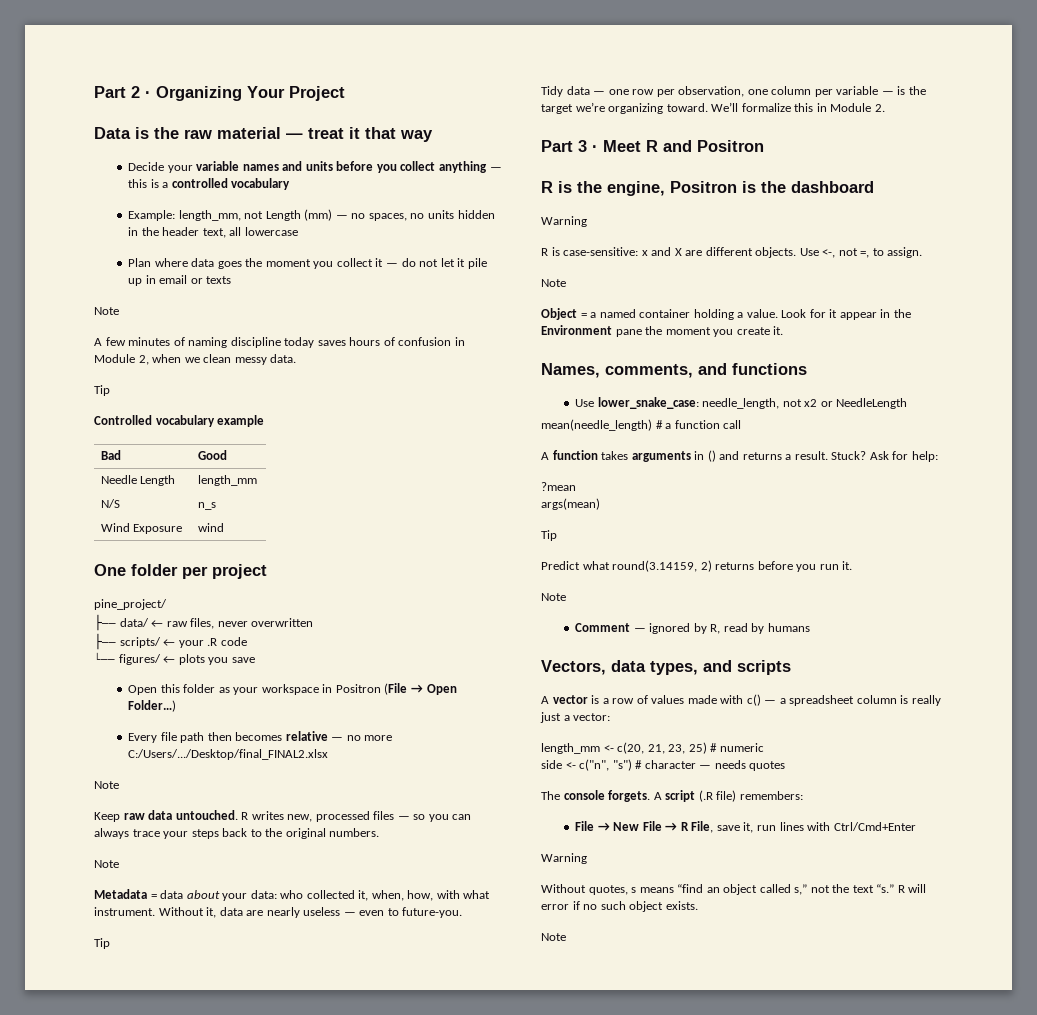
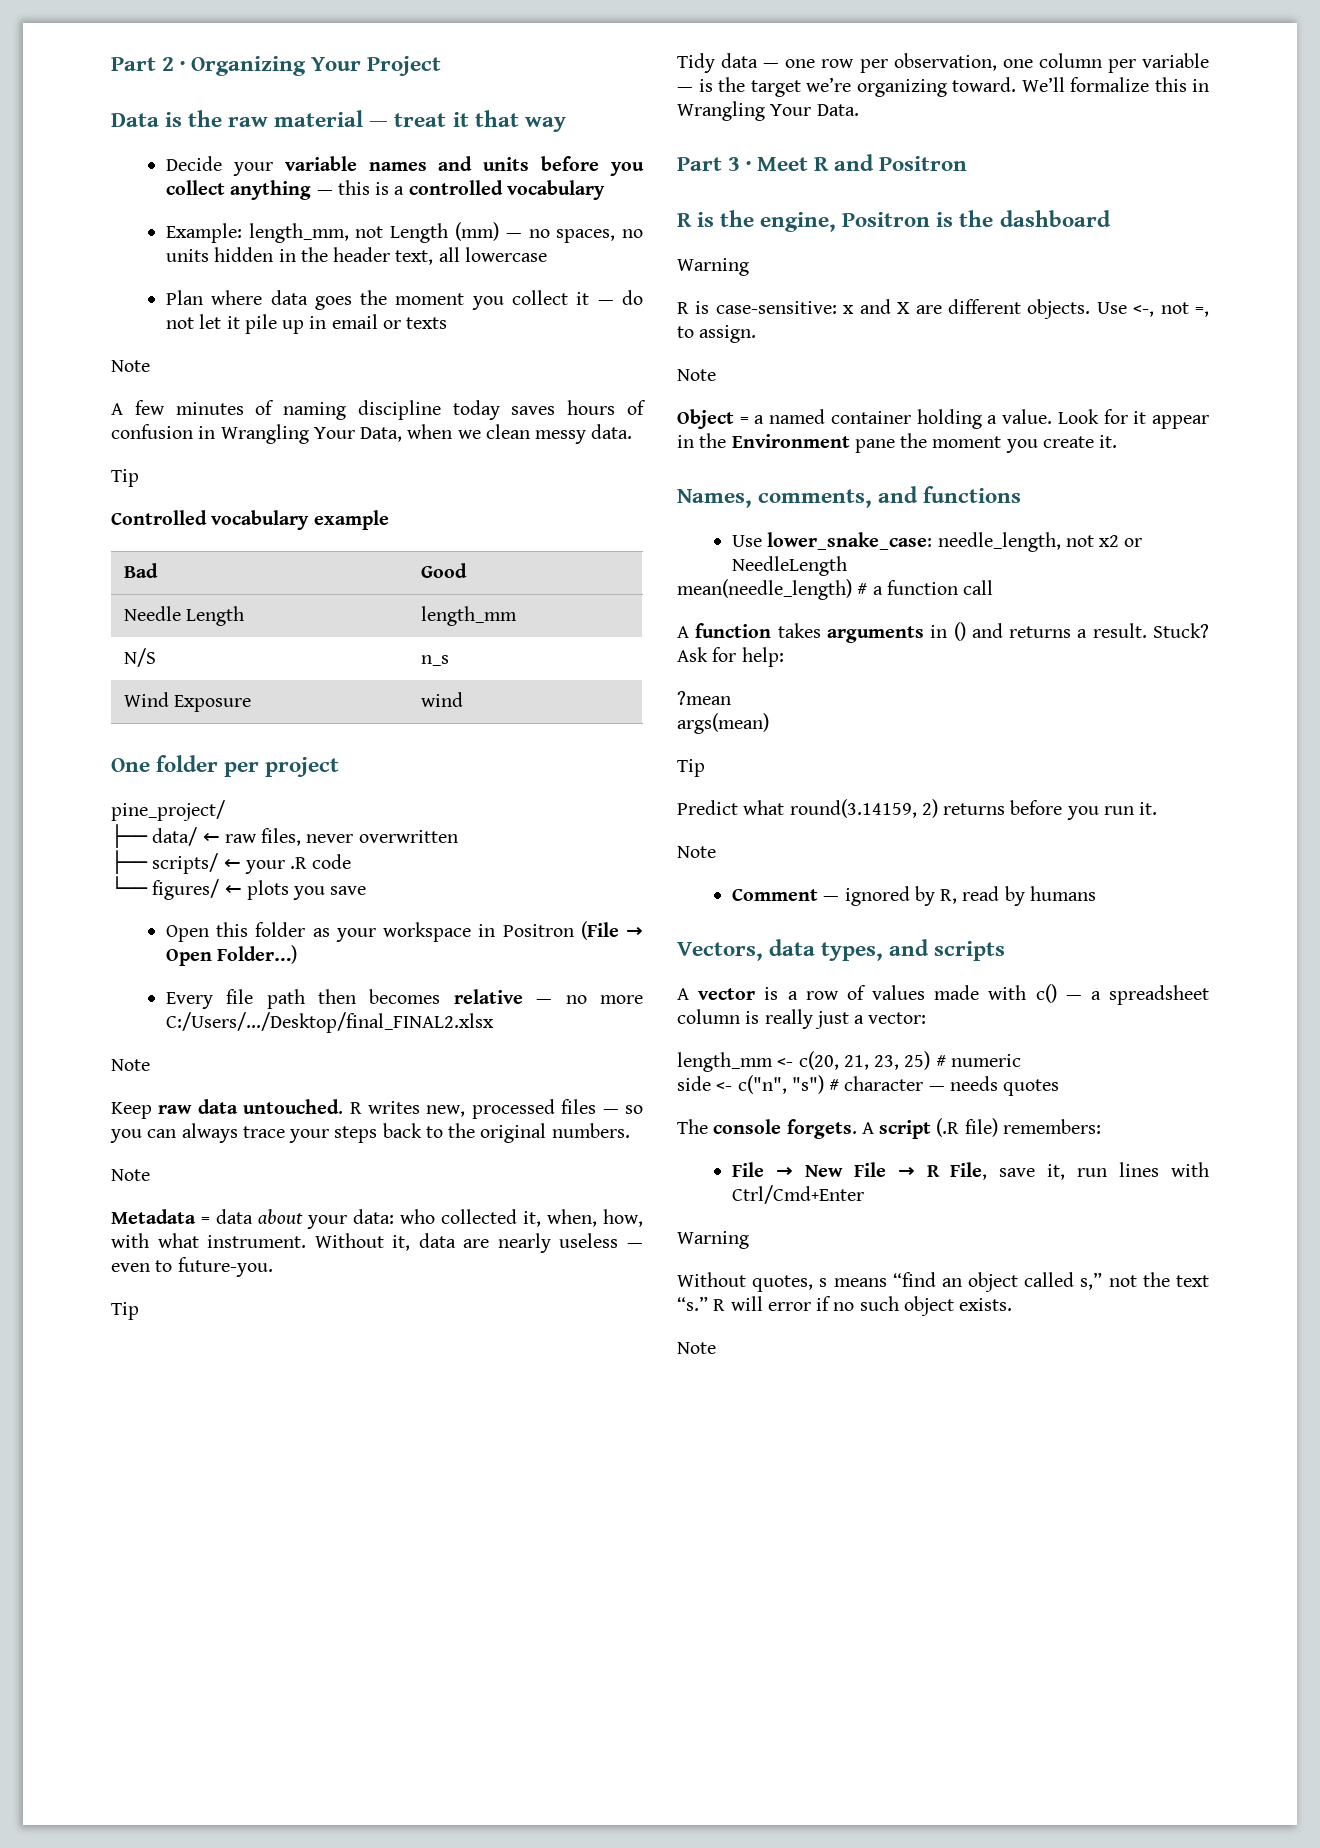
- A few minutes of naming discipline today saves hours of confusion in Module 2, when we clean messy data.
+ A few minutes of naming discipline today saves hours of confusion in Wrangling Your Data, when we clean messy data.
- We’ll formalize this in Module 2.
+ We’ll formalize this in Wrangling Your Data.

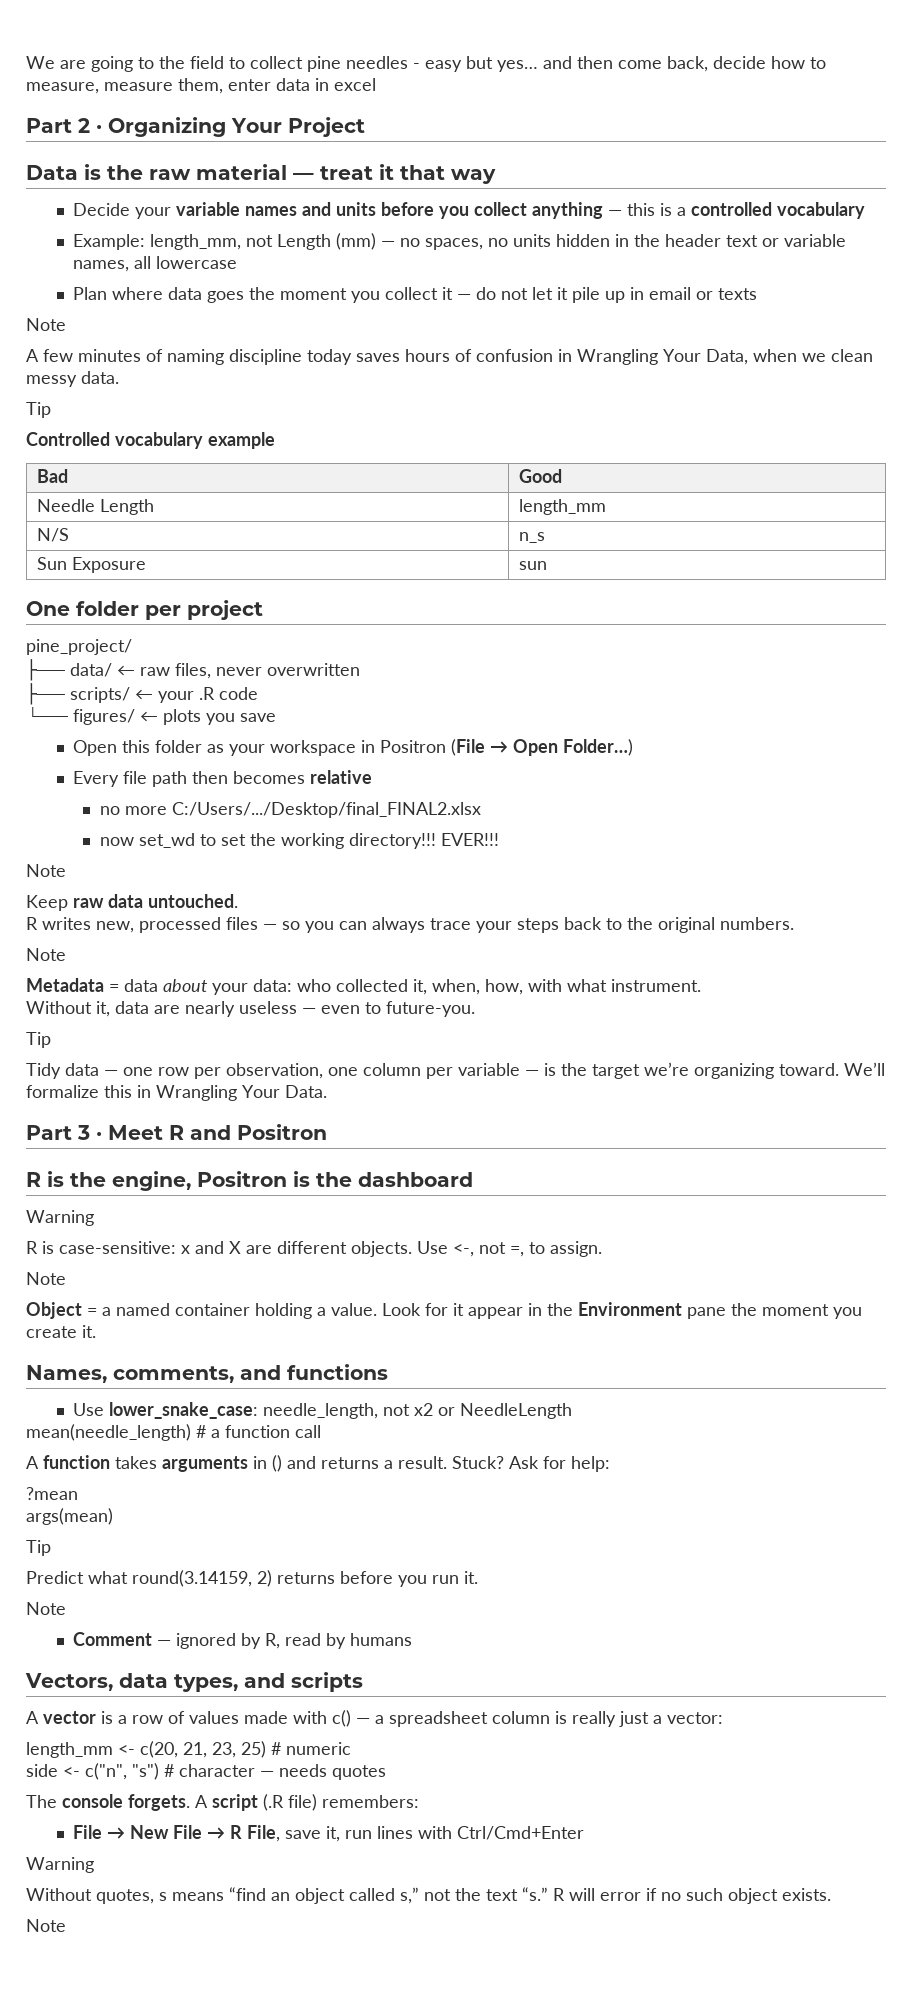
+ We are going to the field to collect pine needles - easy but yes… and then come back, decide how to measure, measure them, enter data in excel
- Example: length_mm, not Length (mm) — no spaces, no units hidden in the header text, all lowercase
+ Example: length_mm, not Length (mm) — no spaces, no units hidden in the header text or variable names, all lowercase
- Wind Exposure | wind
+ Sun Exposure | sun
- Every file path then becomes relative — no more C:/Users/.../Desktop/final_FINAL2.xlsx
+ Every file path then becomes relative
+ no more C:/Users/.../Desktop/final_FINAL2.xlsx
+ now set_wd to set the working directory!!! EVER!!!
- Keep raw data untouched. R writes new, processed files — so you can always trace your steps back to the original numbers.
+ Keep raw data untouched.
+ R writes new, processed files — so you can always trace your steps back to the original numbers.
- Metadata = data about your data: who collected it, when, how, with what instrument. Without it, data are nearly useless — even to future-you.
+ Metadata = data about your data: who collected it, when, how, with what instrument.
+ Without it, data are nearly useless — even to future-you.

